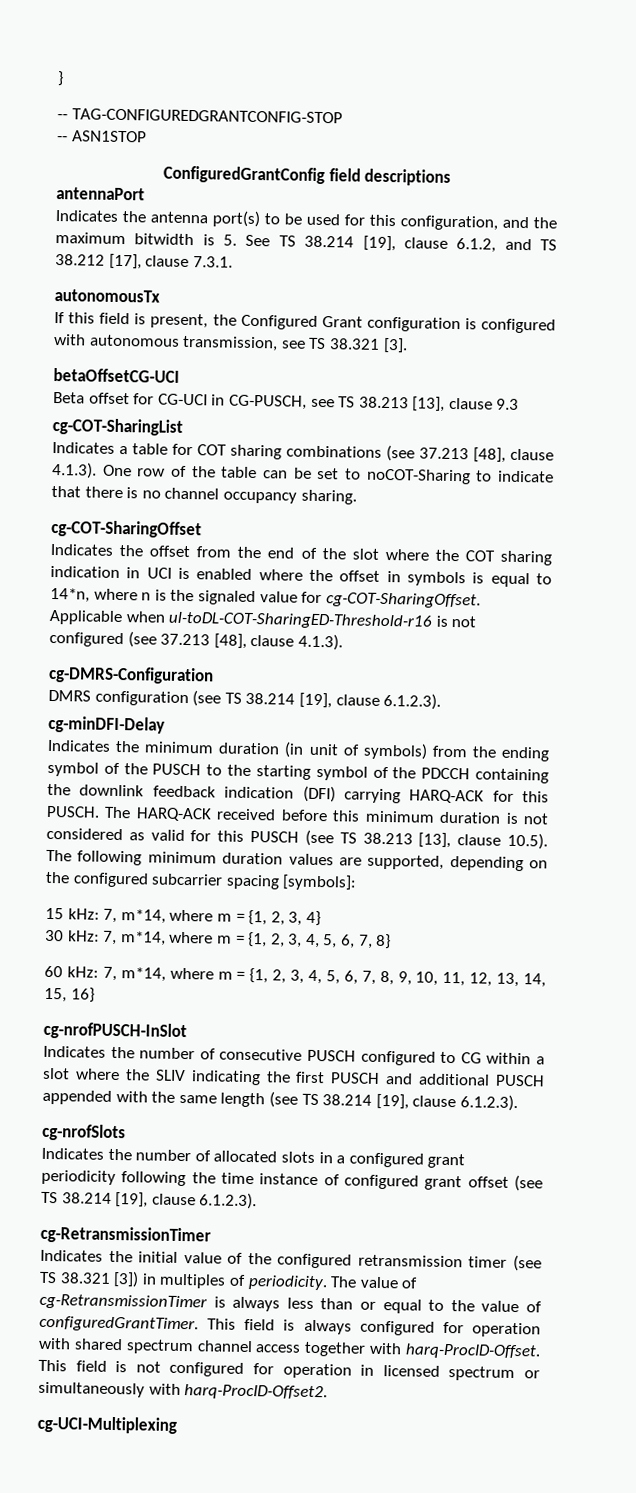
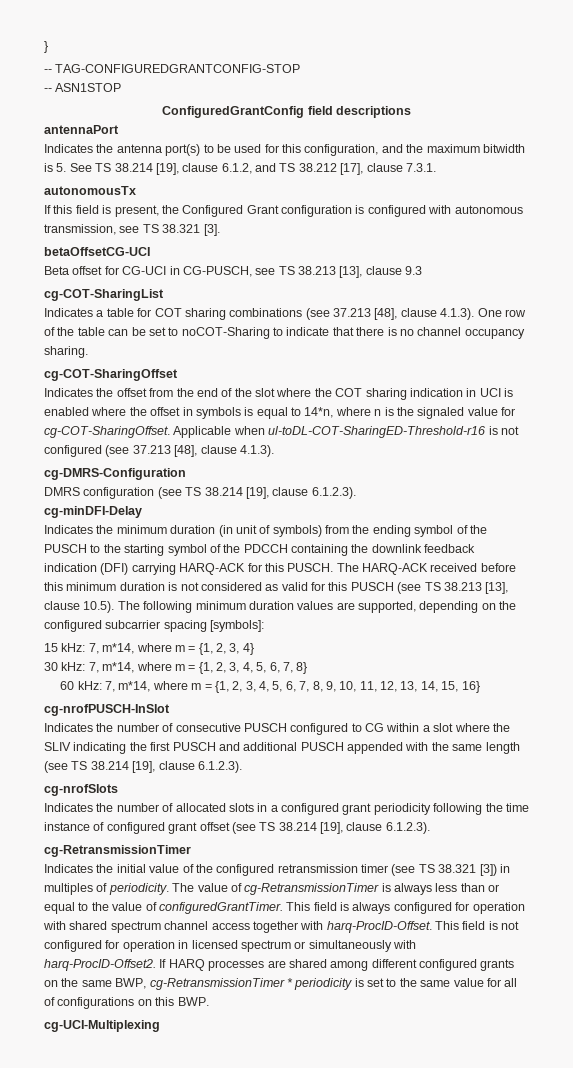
+ If HARQ processes are shared among different configured grants on the same BWP, cg-RetransmissionTimer * periodicity is set to the same value for all of configurations on this BWP.

